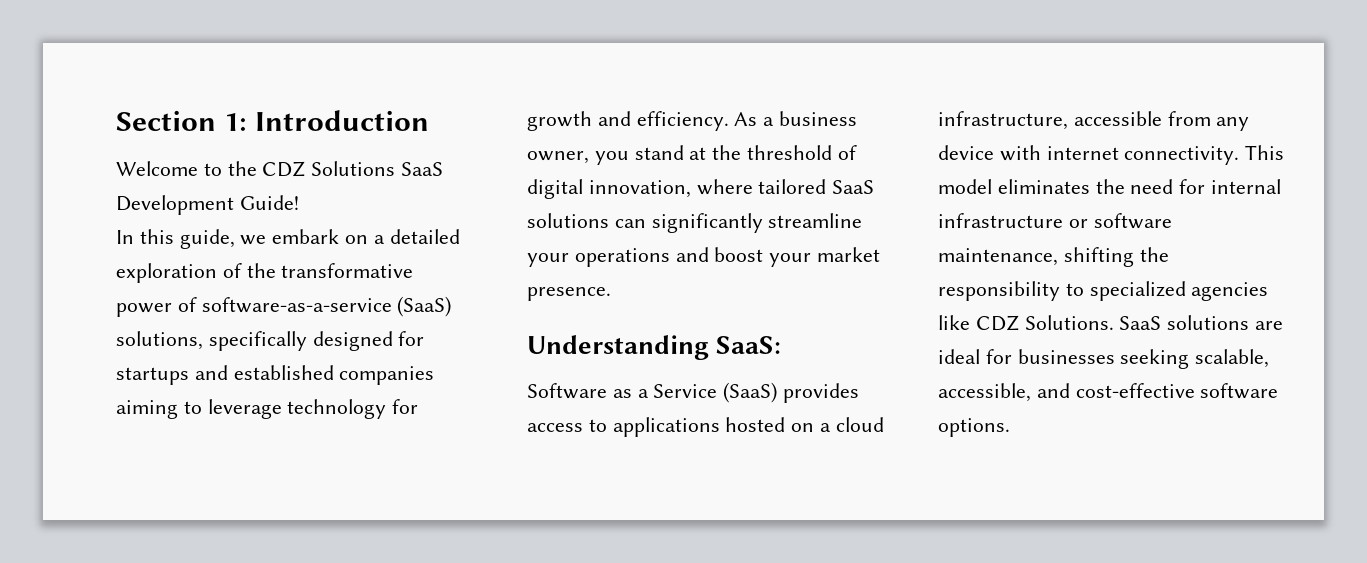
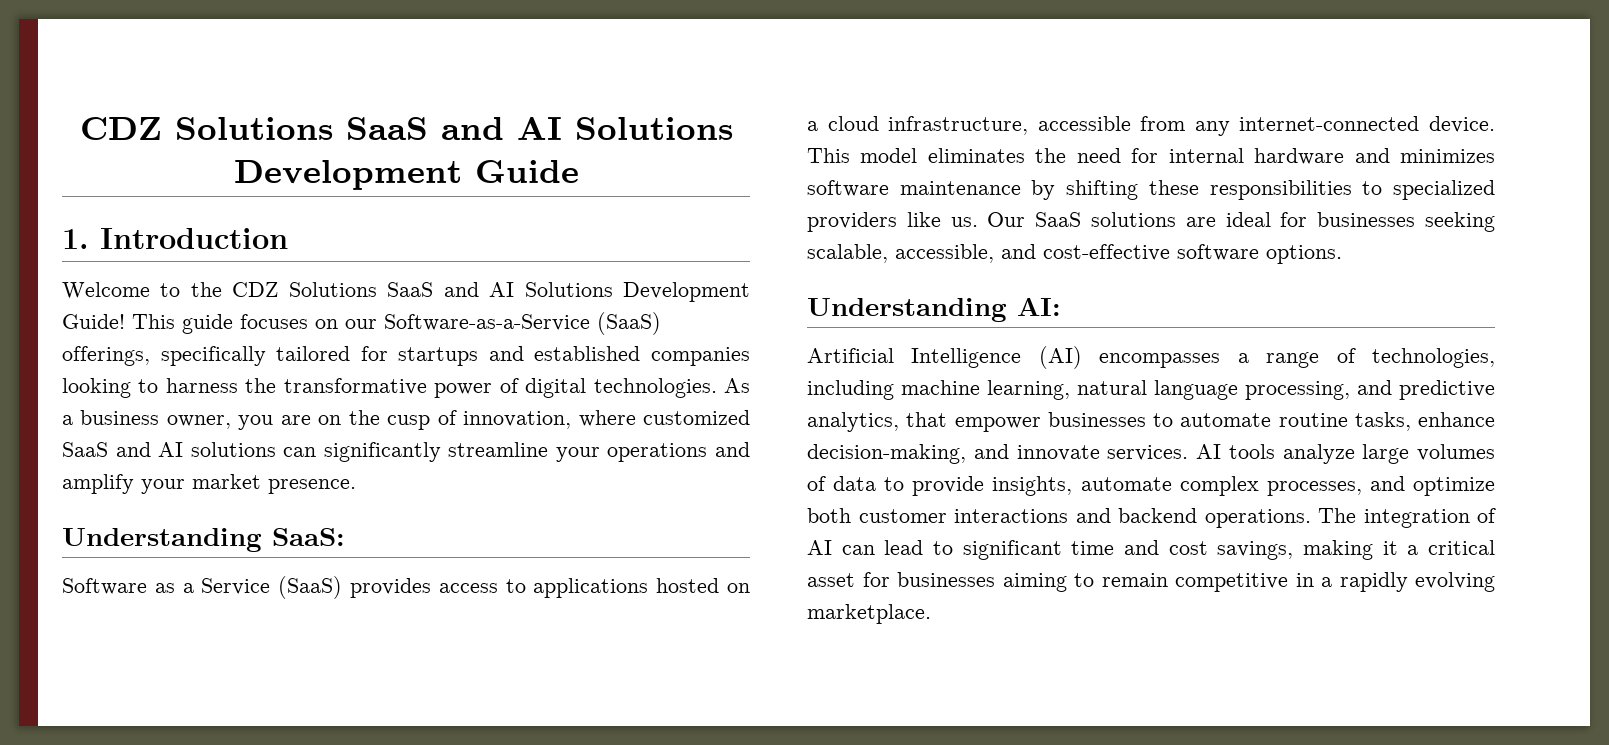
- Section 1: Introduction
+ CDZ Solutions SaaS and AI Solutions Development Guide
+ 1. Introduction
- Welcome to the CDZ Solutions SaaS Development Guide!
- In this guide, we embark on a detailed exploration of the transformative power of software-as-a-service (SaaS) solutions, specifically designed for startups and established companies aiming to leverage technology for growth and efficiency.
+ Welcome to the CDZ Solutions SaaS and AI Solutions Development Guide! This guide focuses on our Software-as-a-Service (SaaS) offerings, specifically tailored for startups and established companies looking to harness the transformative power of digital technologies.
- As a business owner, you stand at the threshold of digital innovation, where tailored SaaS solutions can significantly streamline your operations and boost your market presence.
+ As a business owner, you are on the cusp of innovation, where customized SaaS and AI solutions can significantly streamline your operations and amplify your market presence.
- Software as a Service (SaaS) provides access to applications hosted on a cloud infrastructure, accessible from any device with internet connectivity.
+ Software as a Service (SaaS) provides access to applications hosted on a cloud infrastructure, accessible from any internet-connected device.
- This model eliminates the need for internal infrastructure or software maintenance, shifting the responsibility to specialized agencies like CDZ Solutions. SaaS solutions are ideal for businesses seeking scalable, accessible, and cost-effective software options.
+ This model eliminates the need for internal hardware and minimizes software maintenance by shifting these responsibilities to specialized providers like us. Our SaaS solutions are ideal for businesses seeking scalable, accessible, and cost-effective software options.
+ Understanding AI:
+ Artificial Intelligence (AI) encompasses a range of technologies, including machine learning, natural language processing, and predictive analytics, that empower businesses to automate routine tasks, enhance decision-making, and innovate services. AI tools analyze large volumes of data to provide insights, automate complex processes, and optimize both customer interactions and backend operations. The integration of AI can lead to significant time and cost savings, making it a critical asset for businesses aiming to remain competitive in a rapidly evolving marketplace.

